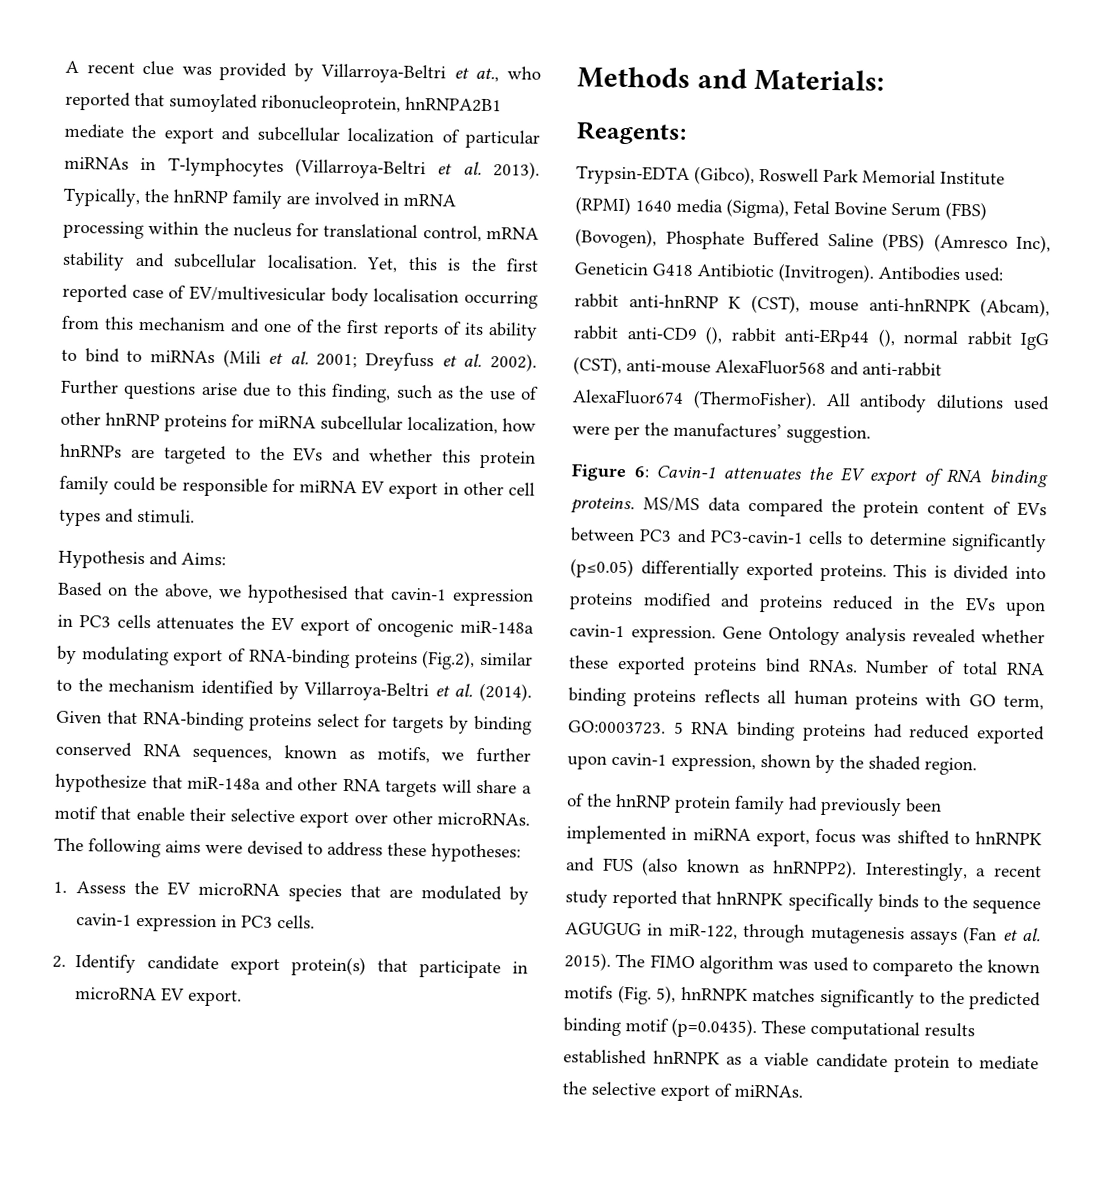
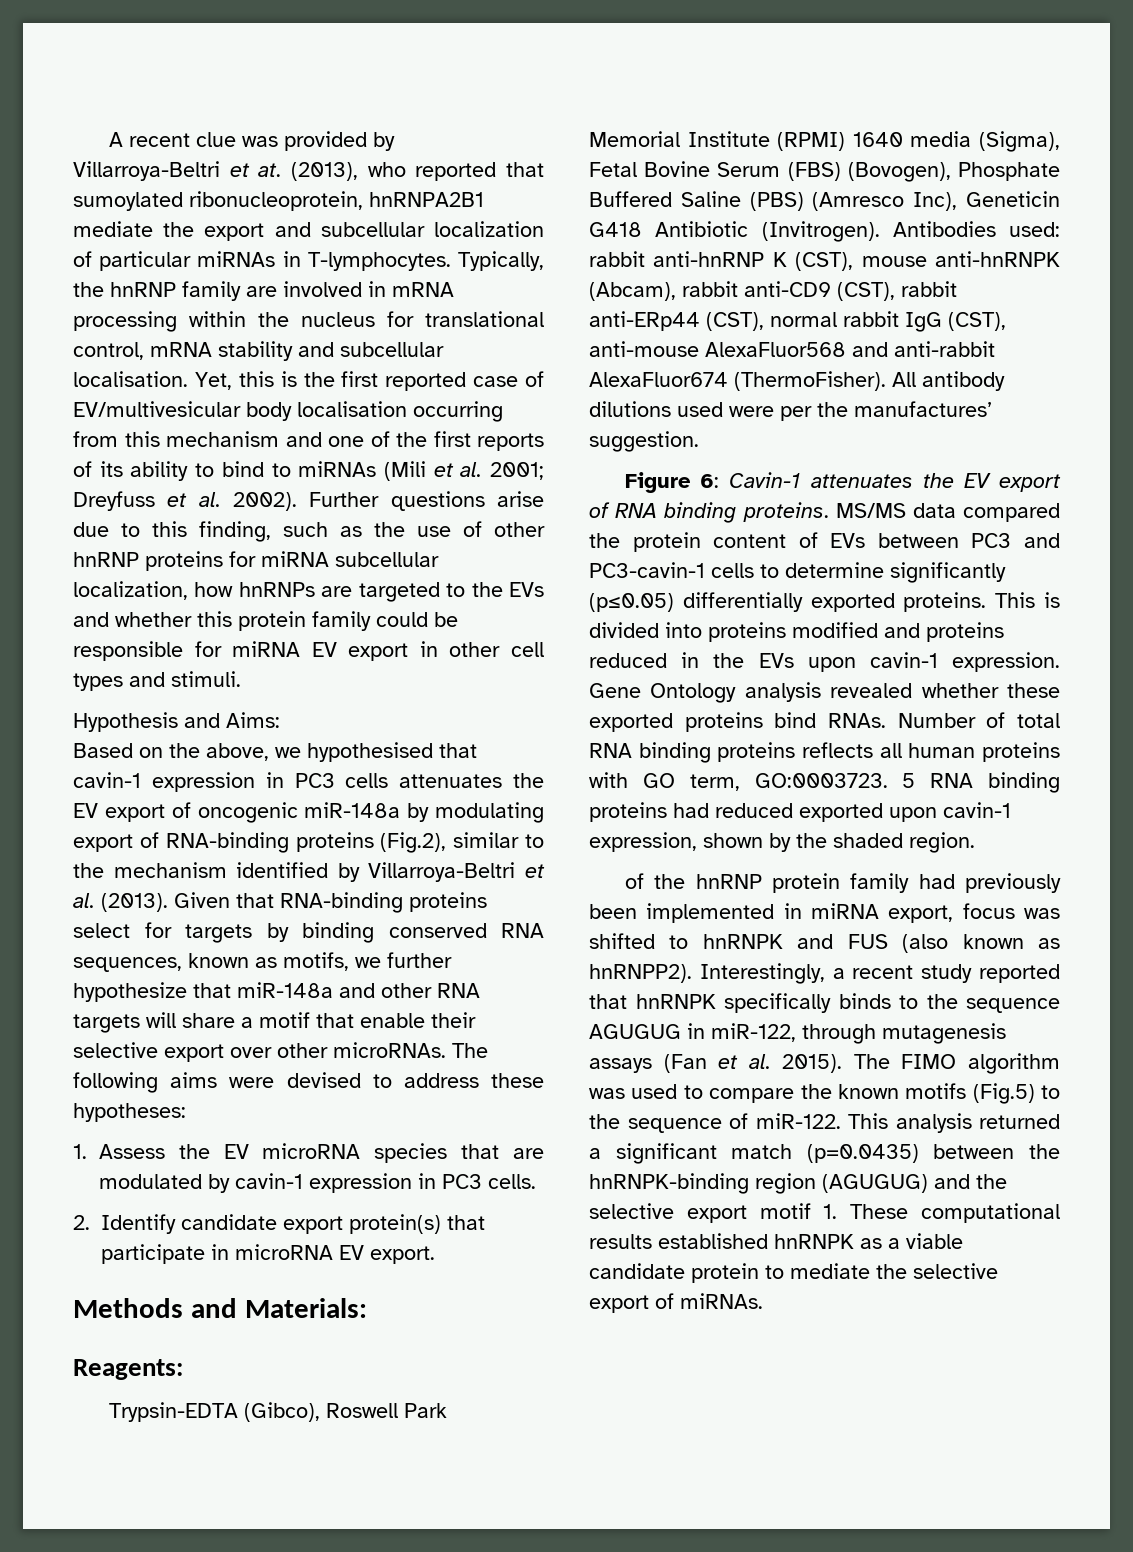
- A recent clue was provided by Villarroya-Beltri et at., who reported that sumoylated ribonucleoprotein, hnRNPA2B1 mediate the export and subcellular localization of particular miRNAs in T-lymphocytes (Villarroya-Beltri et al. 2013).
+ A recent clue was provided by Villarroya-Beltri et at. (2013), who reported that sumoylated ribonucleoprotein, hnRNPA2B1 mediate the export and subcellular localization of particular miRNAs in T-lymphocytes.
- Based on the above, we hypothesised that cavin-1 expression in PC3 cells attenuates the EV export of oncogenic miR-148a by modulating export of RNA-binding proteins (Fig.2), similar to the mechanism identified by Villarroya-Beltri et al. (2014).
+ Based on the above, we hypothesised that cavin-1 expression in PC3 cells attenuates the EV export of oncogenic miR-148a by modulating export of RNA-binding proteins (Fig.2), similar to the mechanism identified by Villarroya-Beltri et al. (2013).
- Antibodies used: rabbit anti-hnRNP K (CST), mouse anti-hnRNPK (Abcam), rabbit anti-CD9 (), rabbit anti-ERp44 (), normal rabbit IgG (CST), anti-mouse AlexaFluor568 and anti-rabbit AlexaFluor674 (ThermoFisher).
+ Antibodies used: rabbit anti-hnRNP K (CST), mouse anti-hnRNPK (Abcam), rabbit anti-CD9 (CST), rabbit anti-ERp44 (CST), normal rabbit IgG (CST), anti-mouse AlexaFluor568 and anti-rabbit AlexaFluor674 (ThermoFisher).
- The FIMO algorithm was used to compareto the known motifs (Fig. 5), hnRNPK matches significantly to the predicted binding motif (p=0.0435). These computational results established hnRNPK as a viable candidate protein to mediate the selective export of miRNAs.
+ The FIMO algorithm was used to compare the known motifs (Fig.5) to the sequence of miR-122. This analysis returned a significant match (p=0.0435) between the hnRNPK-binding region (AGUGUG) and the selective export motif 1. These computational results established hnRNPK as a viable candidate protein to mediate the selective export of miRNAs.

